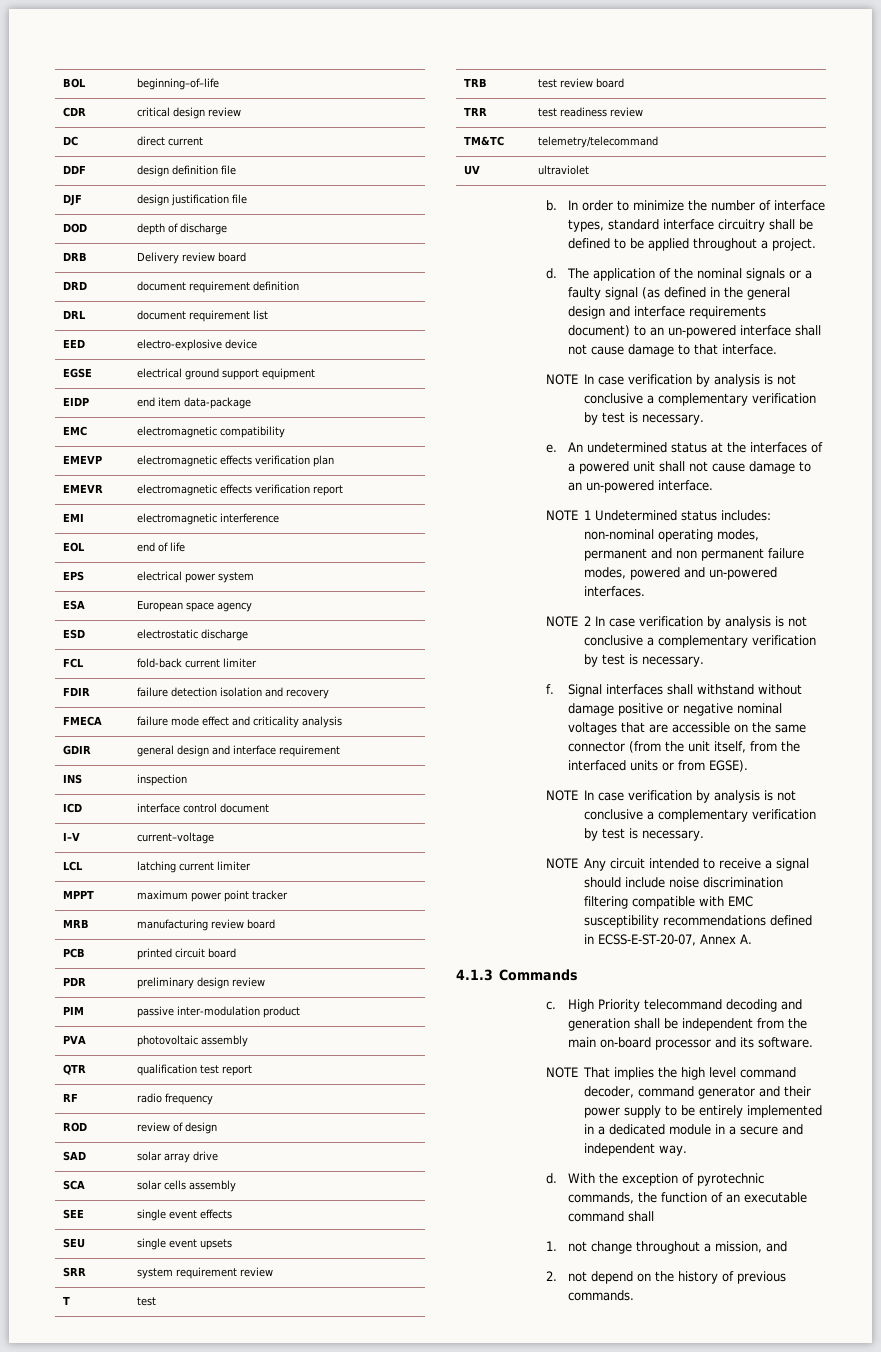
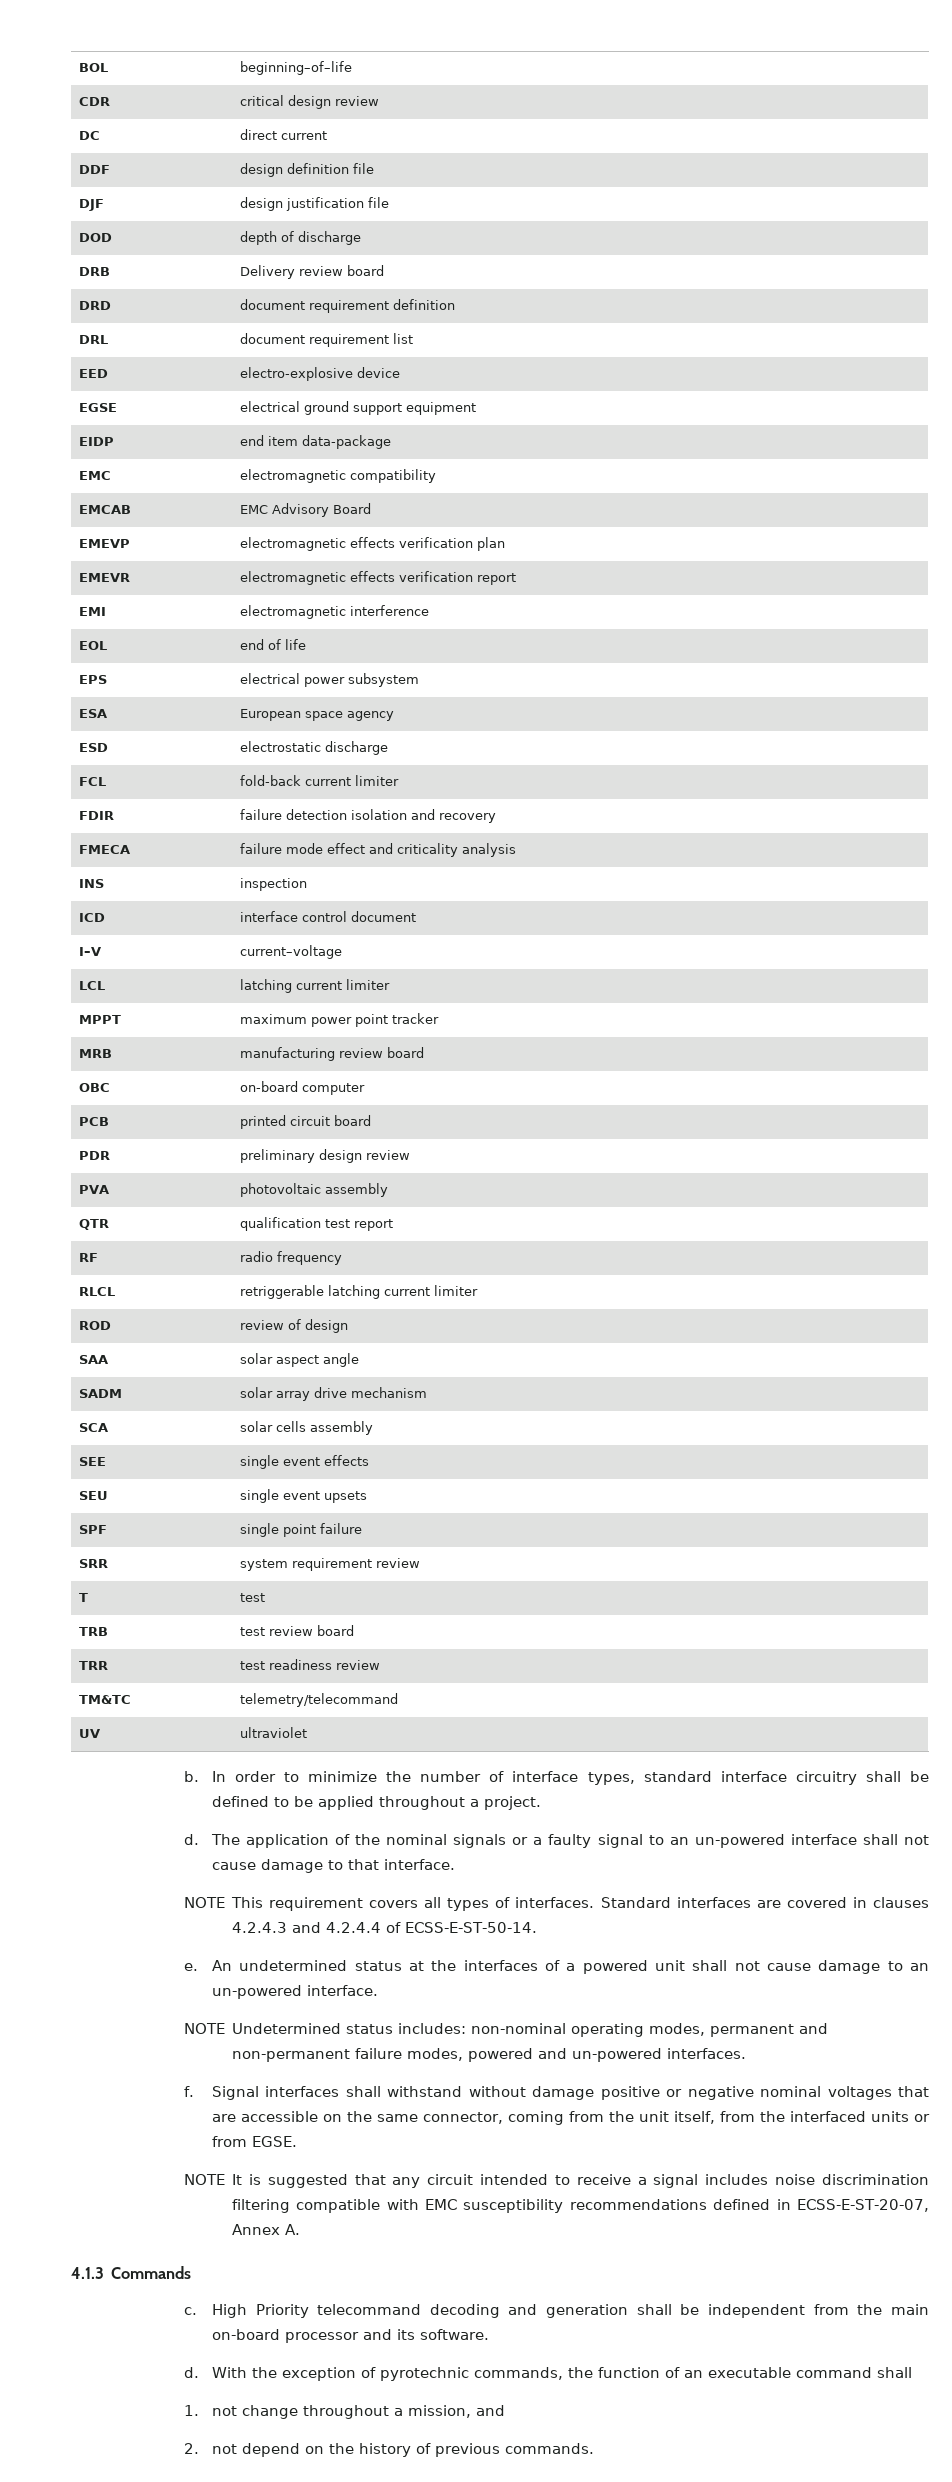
+ EMCAB | EMC Advisory Board
- EPS | electrical power system
+ EPS | electrical power subsystem
- GDIR | general design and interface requirement
+ OBC | on-board computer
- PIM | passive inter-modulation product
+ RLCL | retriggerable latching current limiter
- SAD | solar array drive
+ SAA | solar aspect angle
+ SADM | solar array drive mechanism
+ SPF | single point failure
- The application of the nominal signals or a faulty signal (as defined in the general design and interface requirements document) to an un-powered interface shall not cause damage to that interface.
- NOTE In case verification by analysis is not conclusive a complementary verification by test is necessary.
+ The application of the nominal signals or a faulty signal to an un-powered interface shall not cause damage to that interface.
+ NOTE This requirement covers all types of interfaces. Standard interfaces are covered in clauses 4.2.4.3 and 4.2.4.4 of ECSS-E-ST-50-14.
- NOTE 1 Undetermined status includes: non-nominal operating modes, permanent and non permanent failure modes, powered and un-powered interfaces.
+ NOTE Undetermined status includes: non-nominal operating modes, permanent and non-permanent failure modes, powered and un-powered interfaces.
- NOTE 2 In case verification by analysis is not conclusive a complementary verification by test is necessary.
- Signal interfaces shall withstand without damage positive or negative nominal voltages that are accessible on the same connector (from the unit itself, from the interfaced units or from EGSE).
- NOTE In case verification by analysis is not conclusive a complementary verification by test is necessary.
- NOTE Any circuit intended to receive a signal should include noise discrimination filtering compatible with EMC susceptibility recommendations defined in ECSS-E-ST-20-07, Annex A.
+ Signal interfaces shall withstand without damage positive or negative nominal voltages that are accessible on the same connector, coming from the unit itself, from the interfaced units or from EGSE.
+ NOTE It is suggested that any circuit intended to receive a signal includes noise discrimination filtering compatible with EMC susceptibility recommendations defined in ECSS-E-ST-20-07, Annex A.
- NOTE That implies the high level command decoder, command generator and their power supply to be entirely implemented in a dedicated module in a secure and independent way.

